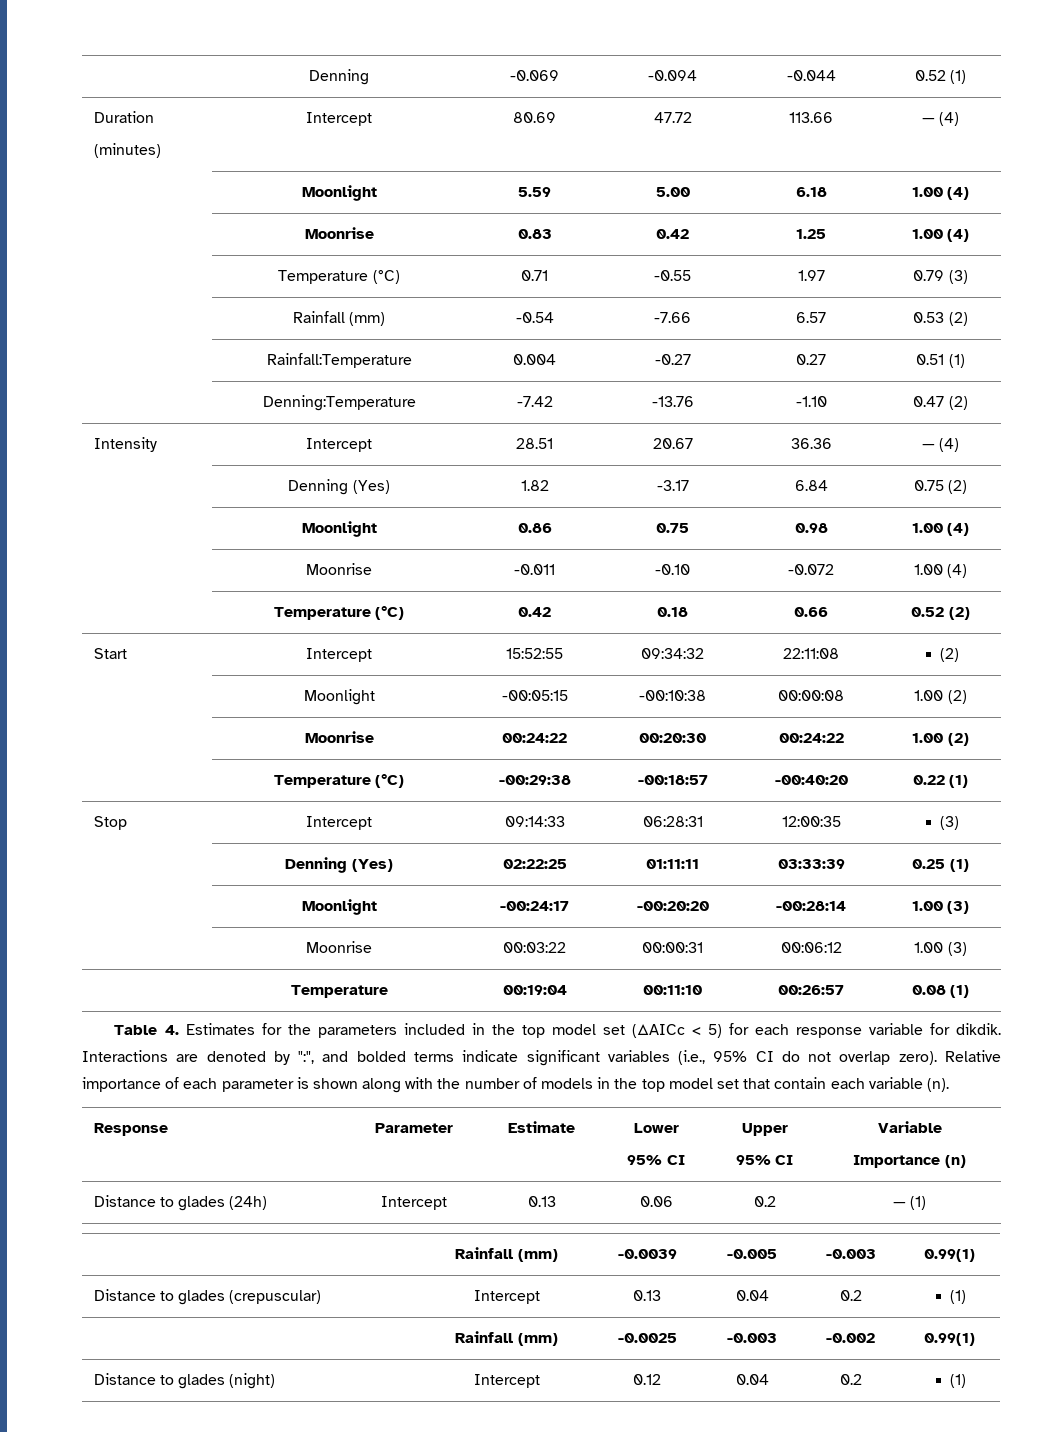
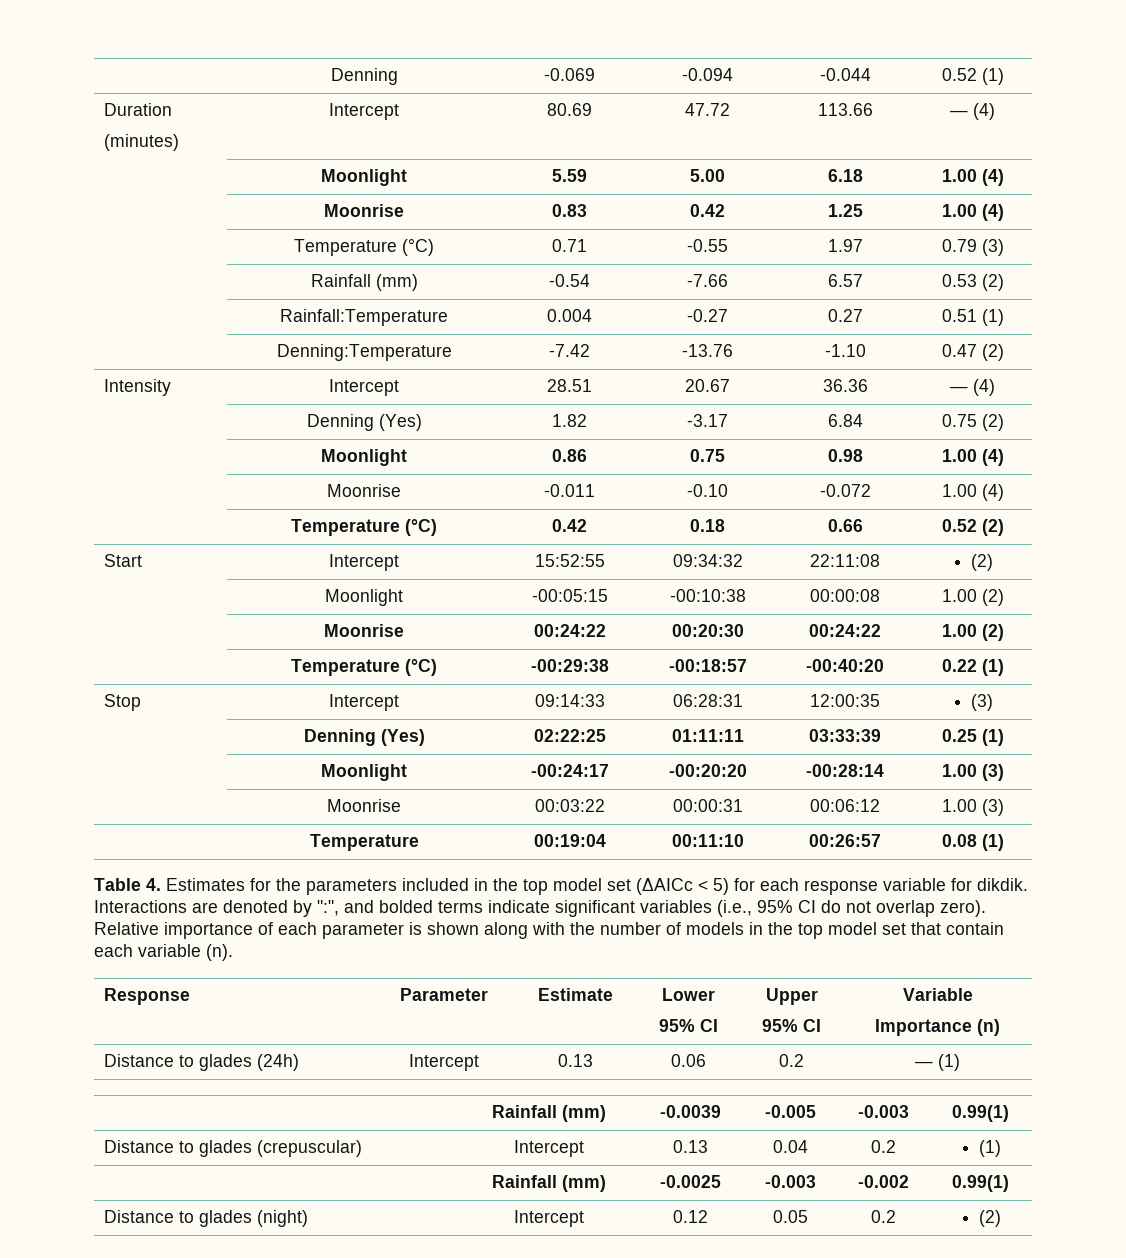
- Distance to glades (night) | Intercept | 0.12 | 0.04 | 0.2 | (1)
+ Distance to glades (night) | Intercept | 0.12 | 0.05 | 0.2 | (2)

